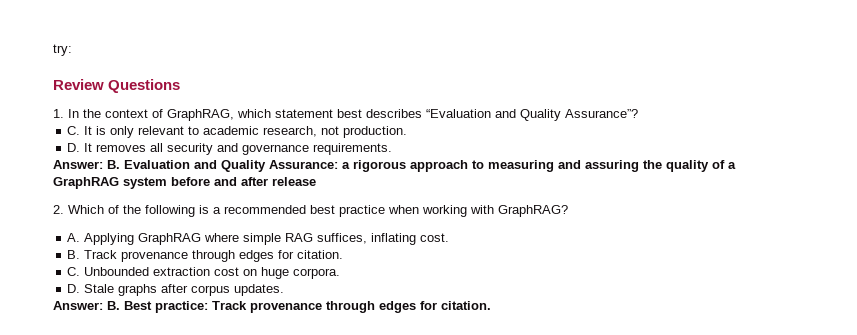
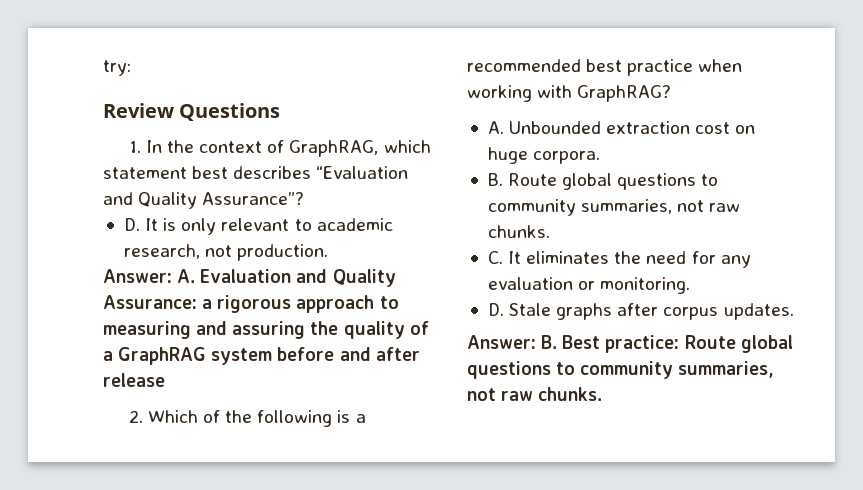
- C. It is only relevant to academic research, not production.
+ D. It is only relevant to academic research, not production.
- D. It removes all security and governance requirements.
- Answer: B. Evaluation and Quality Assurance: a rigorous approach to measuring and assuring the quality of a GraphRAG system before and after release
+ Answer: A. Evaluation and Quality Assurance: a rigorous approach to measuring and assuring the quality of a GraphRAG system before and after release
- A. Applying GraphRAG where simple RAG suffices, inflating cost.
- B. Track provenance through edges for citation.
- C. Unbounded extraction cost on huge corpora.
+ A. Unbounded extraction cost on huge corpora.
+ B. Route global questions to community summaries, not raw chunks.
+ C. It eliminates the need for any evaluation or monitoring.
- Answer: B. Best practice: Track provenance through edges for citation.
+ Answer: B. Best practice: Route global questions to community summaries, not raw chunks.

